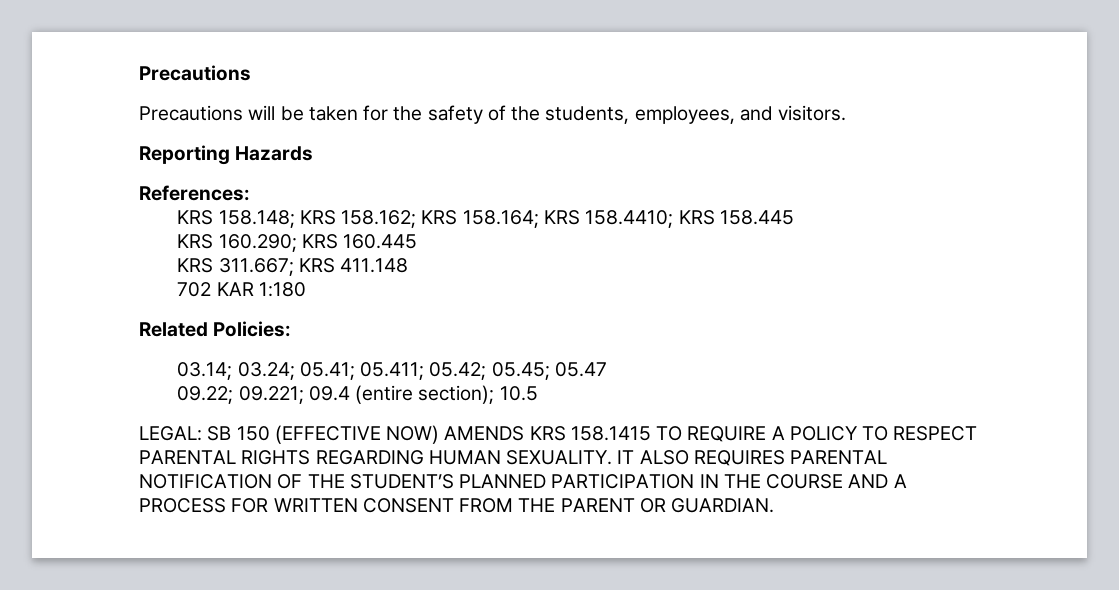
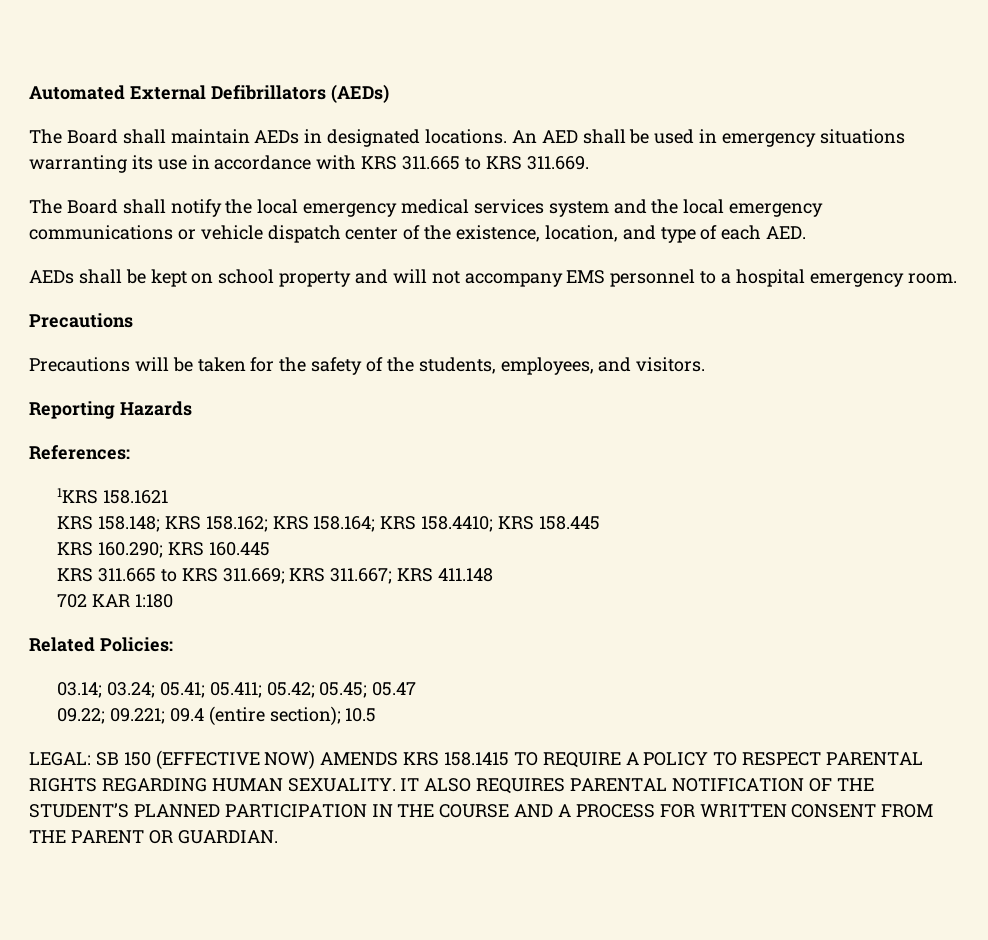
+ Automated External Defibrillators (AEDs)
+ The Board shall maintain AEDs in designated locations. An AED shall be used in emergency situations warranting its use in accordance with KRS 311.665 to KRS 311.669.
+ The Board shall notify the local emergency medical services system and the local emergency communications or vehicle dispatch center of the existence, location, and type of each AED.
+ AEDs shall be kept on school property and will not accompany EMS personnel to a hospital emergency room.
+ 1KRS 158.1621
- KRS 311.667; KRS 411.148
+ KRS 311.665 to KRS 311.669; KRS 311.667; KRS 411.148

